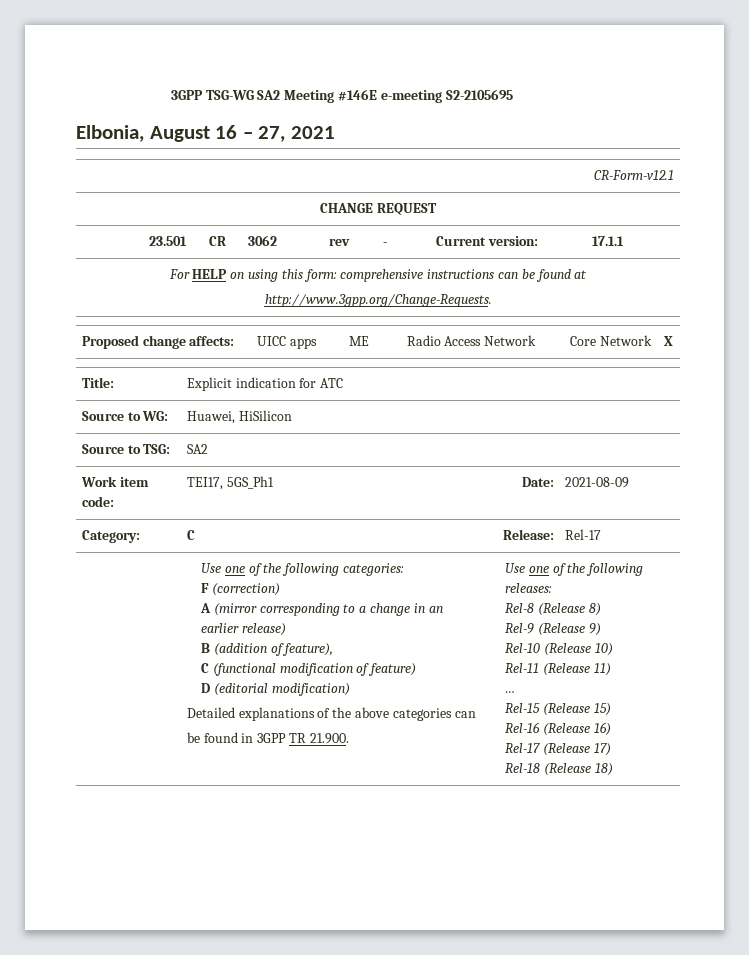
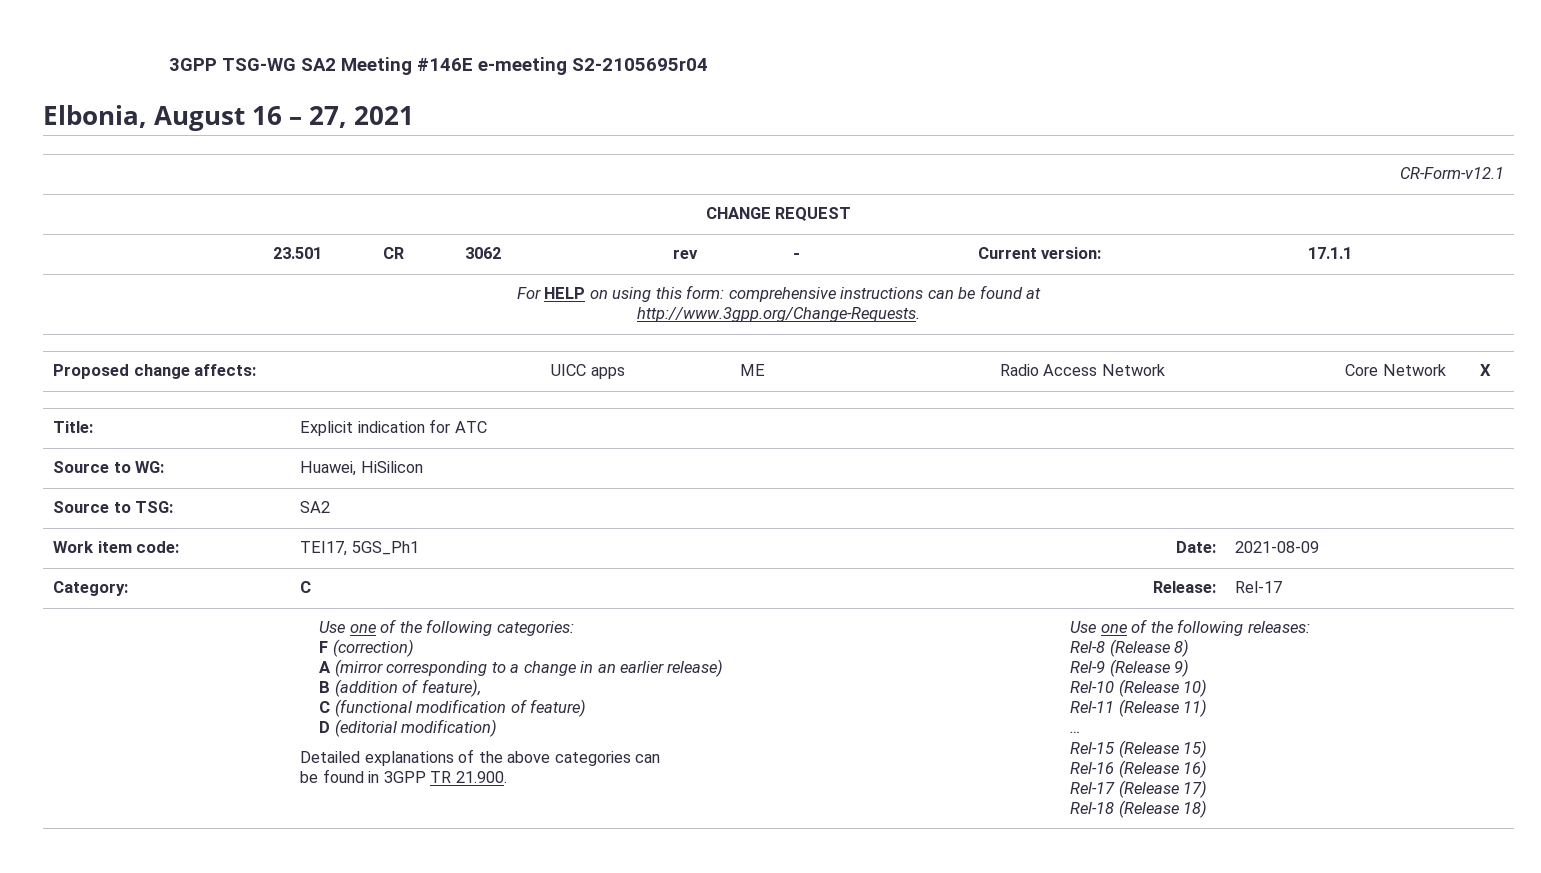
- 3GPP TSG-WG SA2 Meeting #146E e-meeting S2-2105695
+ 3GPP TSG-WG SA2 Meeting #146E e-meeting S2-2105695r04

